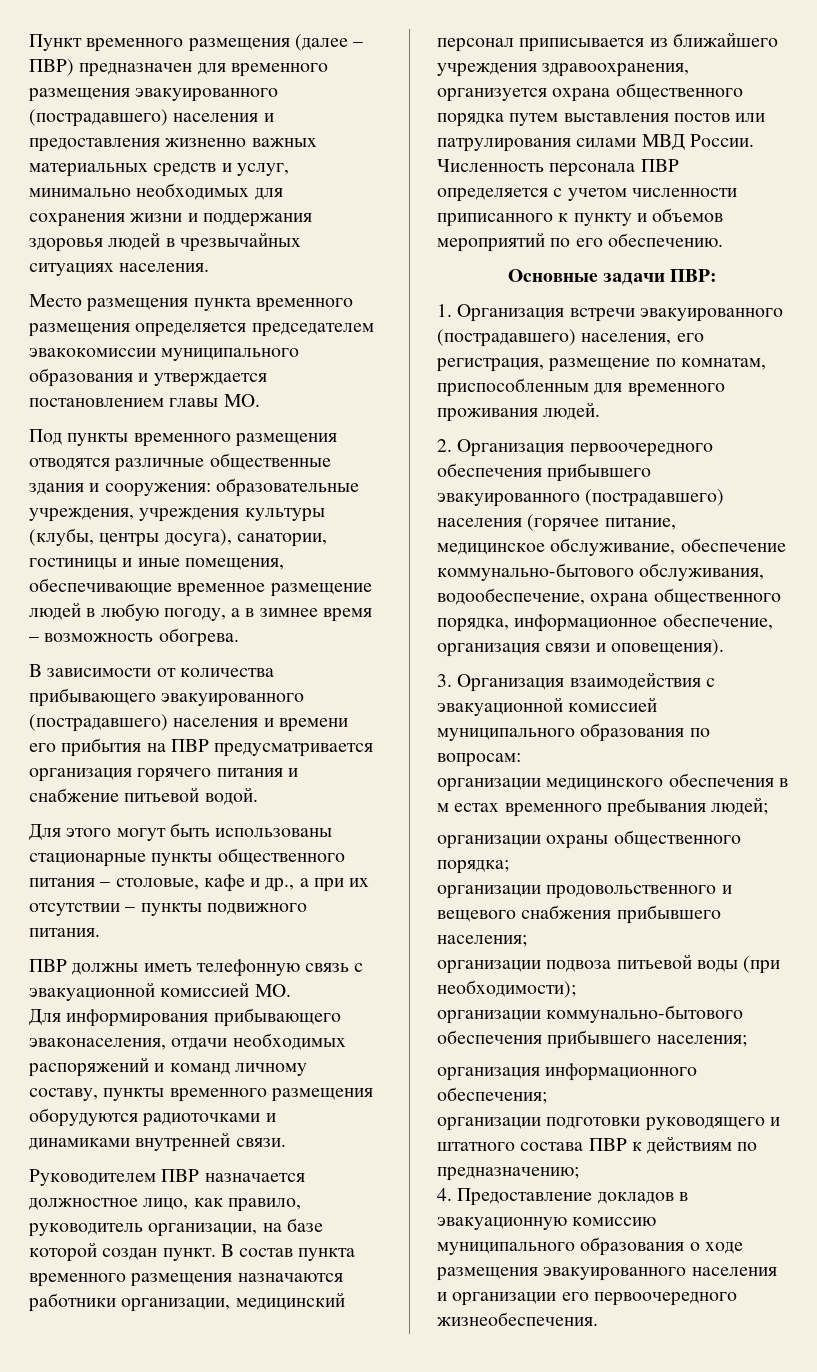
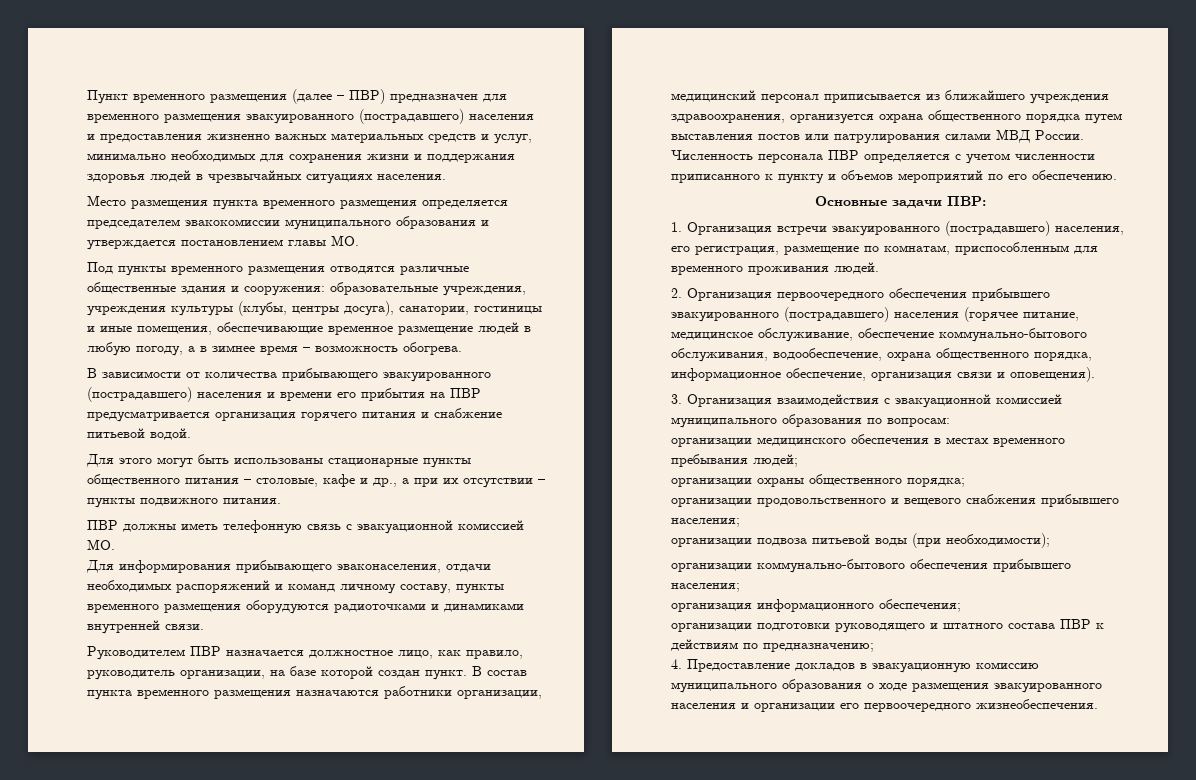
- организации медицинского обеспечения в м естах временного пребывания людей;
+ организации медицинского обеспечения в местах временного пребывания людей;

